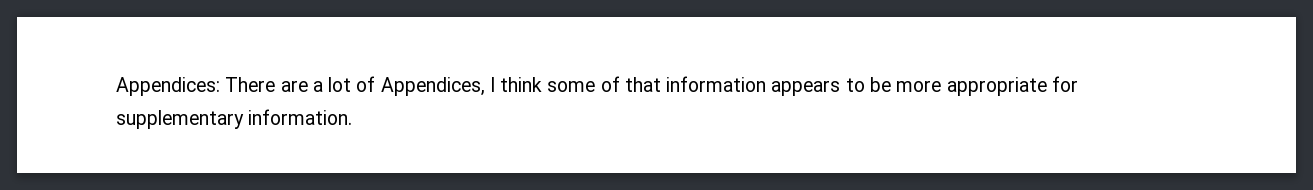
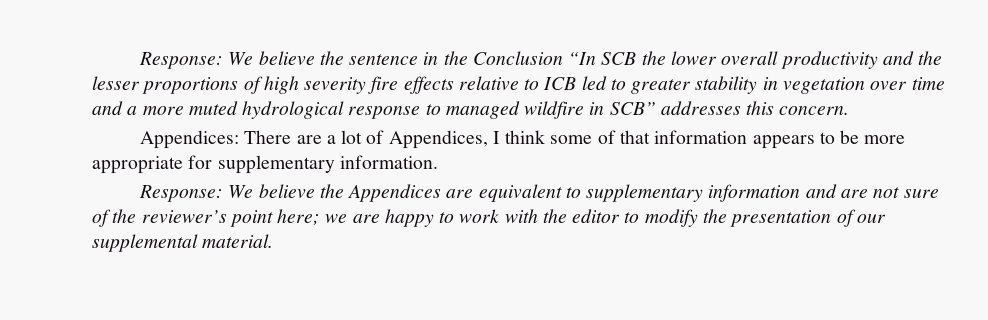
+ Response: We believe the sentence in the Conclusion “In SCB the lower overall productivity and the lesser proportions of high severity fire effects relative to ICB led to greater stability in vegetation over time and a more muted hydrological response to managed wildfire in SCB” addresses this concern.
+ Response: We believe the Appendices are equivalent to supplementary information and are not sure of the reviewer’s point here; we are happy to work with the editor to modify the presentation of our supplemental material.

